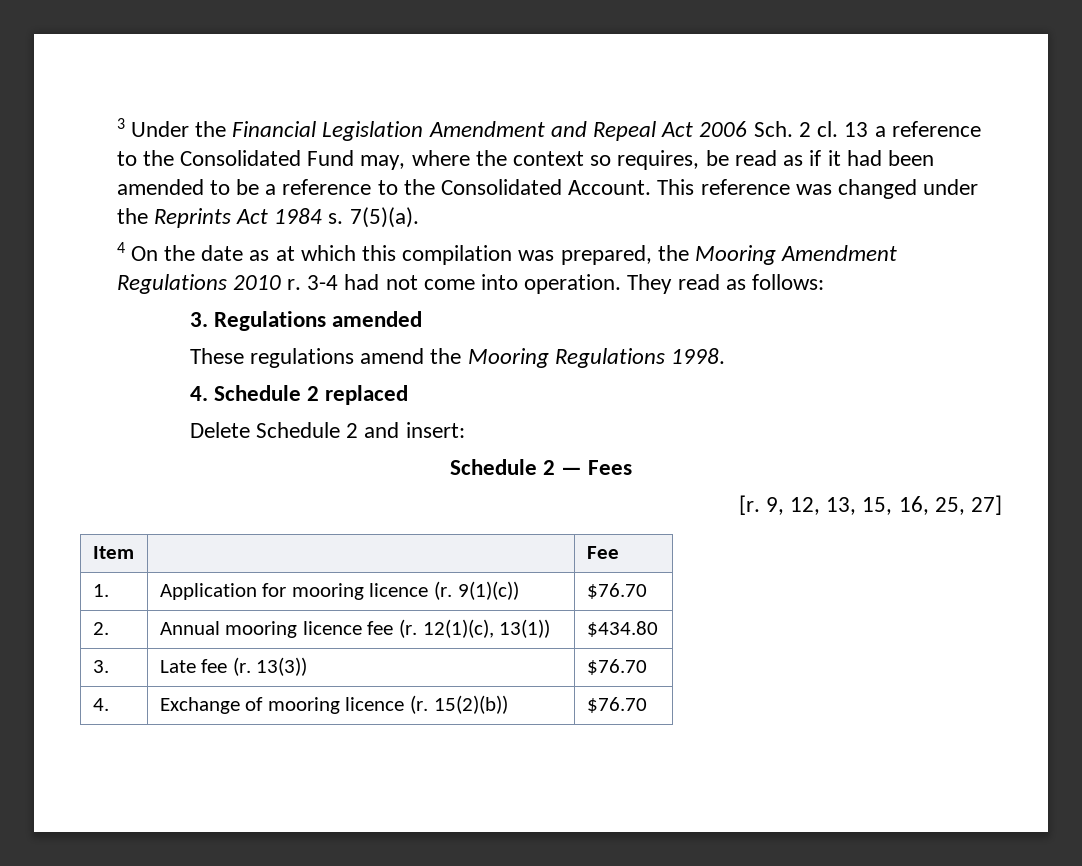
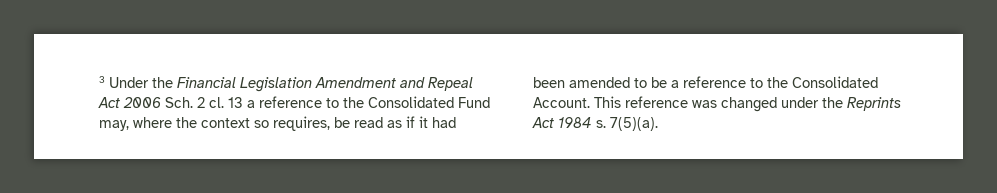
- 4 On the date as at which this compilation was prepared, the Mooring Amendment Regulations 2010 r. 3-4 had not come into operation. They read as follows:
- 3. Regulations amended
- These regulations amend the Mooring Regulations 1998.
- 4. Schedule 2 replaced
- Delete Schedule 2 and insert:
- Schedule 2 — Fees
- [r. 9, 12, 13, 15, 16, 25, 27]
- Item | | Fee
- 1. | Application for mooring licence (r. 9(1)(c)) | $76.70
- 2. | Annual mooring licence fee (r. 12(1)(c), 13(1)) | $434.80
- 3. | Late fee (r. 13(3)) | $76.70
- 4. | Exchange of mooring licence (r. 15(2)(b)) | $76.70

